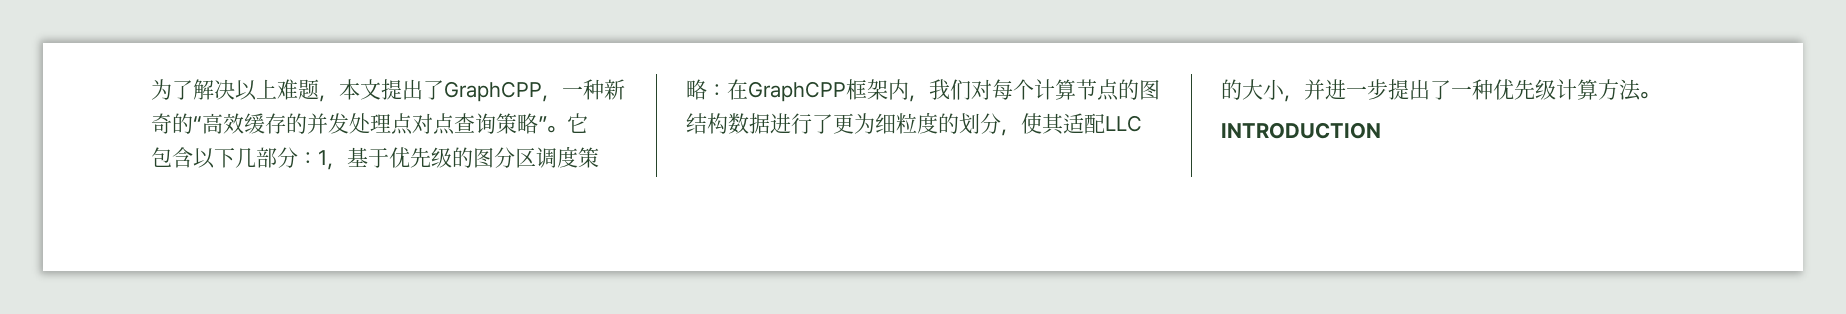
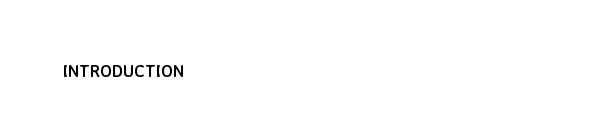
- 为了解决以上难题，本文提出了GraphCPP，一种新奇的“高效缓存的并发处理点对点查询策略”。它
- 包含以下几部分：1，基于优先级的图分区调度策略：在GraphCPP框架内，我们对每个计算节点的图结构数据进行了更为细粒度的划分，使其适配LLC的大小，并进一步提出了一种优先级计算方法。

